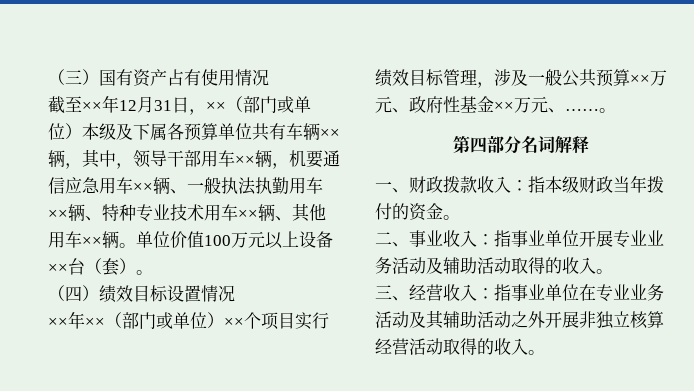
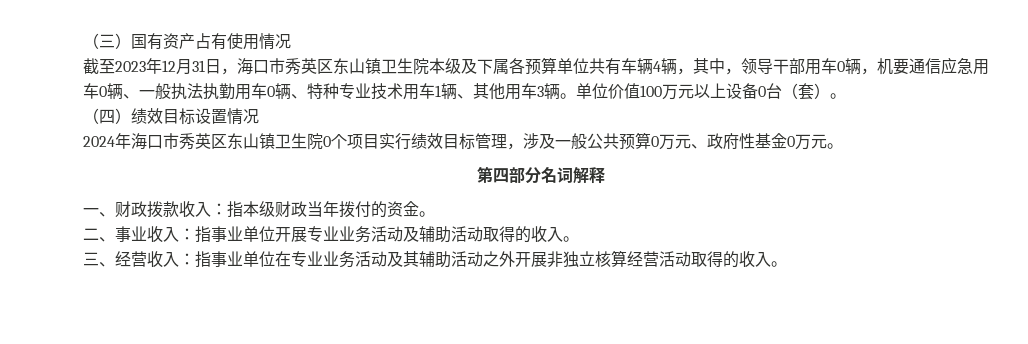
- 截至××年12月31日，××（部门或单位）本级及下属各预算单位共有车辆××辆，其中，领导干部用车××辆，机要通信应急用车××辆、一般执法执勤用车××辆、特种专业技术用车××辆、其他用车××辆。
+ 截至2023年12月31日，海口市秀英区东山镇卫生院本级及下属各预算单位共有车辆4辆，其中，领导干部用车0辆，机要通信应急用车0辆、一般执法执勤用车0辆、特种专业技术用车1辆、其他用车3辆。
- 单位价值100万元以上设备××台（套）。
+ 单位价值100万元以上设备0台（套）。
- ××年××（部门或单位）××个项目实行绩效目标管理，涉及一般公共预算××万元、政府性基金××万元、……。
+ 2024年海口市秀英区东山镇卫生院0个项目实行绩效目标管理，涉及一般公共预算0万元、政府性基金0万元。

